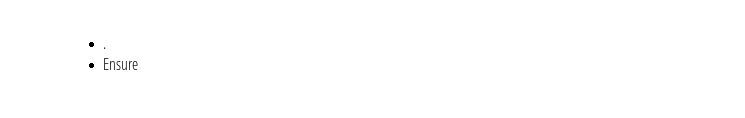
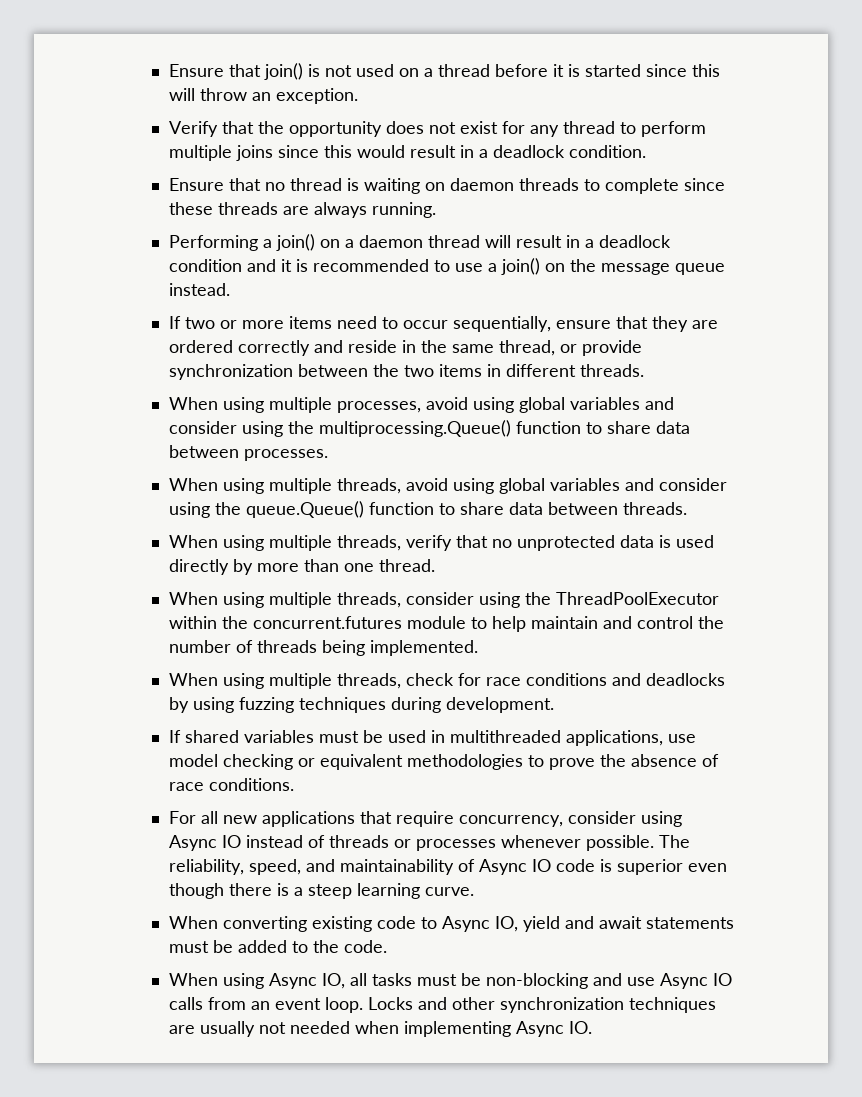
- .
- Ensure
+ Ensure that join() is not used on a thread before it is started since this will throw an exception.
+ Verify that the opportunity does not exist for any thread to perform multiple joins since this would result in a deadlock condition.
+ Ensure that no thread is waiting on daemon threads to complete since these threads are always running.
+ Performing a join() on a daemon thread will result in a deadlock condition and it is recommended to use a join() on the message queue instead.
+ If two or more items need to occur sequentially, ensure that they are ordered correctly and reside in the same thread, or provide synchronization between the two items in different threads.
+ When using multiple processes, avoid using global variables and consider using the multiprocessing.Queue() function to share data between processes.
+ When using multiple threads, avoid using global variables and consider using the queue.Queue() function to share data between threads.
+ When using multiple threads, verify that no unprotected data is used directly by more than one thread.
+ When using multiple threads, consider using the ThreadPoolExecutor within the concurrent.futures module to help maintain and control the number of threads being implemented.
+ When using multiple threads, check for race conditions and deadlocks by using fuzzing techniques during development.
+ If shared variables must be used in multithreaded applications, use model checking or equivalent methodologies to prove the absence of race conditions.
+ For all new applications that require concurrency, consider using Async IO instead of threads or processes whenever possible. The reliability, speed, and maintainability of Async IO code is superior even though there is a steep learning curve.
+ When converting existing code to Async IO, yield and await statements must be added to the code.
+ When using Async IO, all tasks must be non-blocking and use Async IO calls from an event loop. Locks and other synchronization techniques are usually not needed when implementing Async IO.

